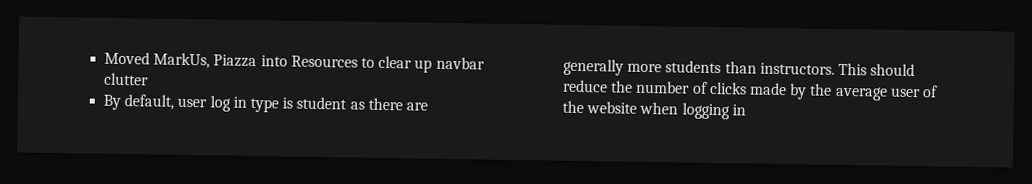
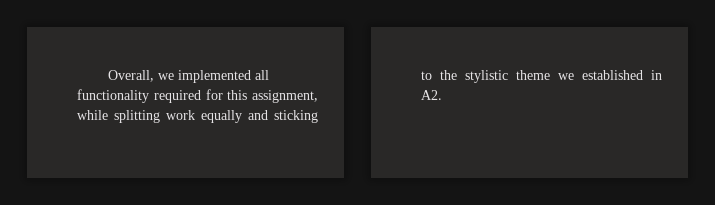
- Moved MarkUs, Piazza into Resources to clear up navbar clutter
- By default, user log in type is student as there are generally more students than instructors. This should reduce the number of clicks made by the average user of the website when logging in
+ Overall, we implemented all functionality required for this assignment, while splitting work equally and sticking to the stylistic theme we established in A2.

